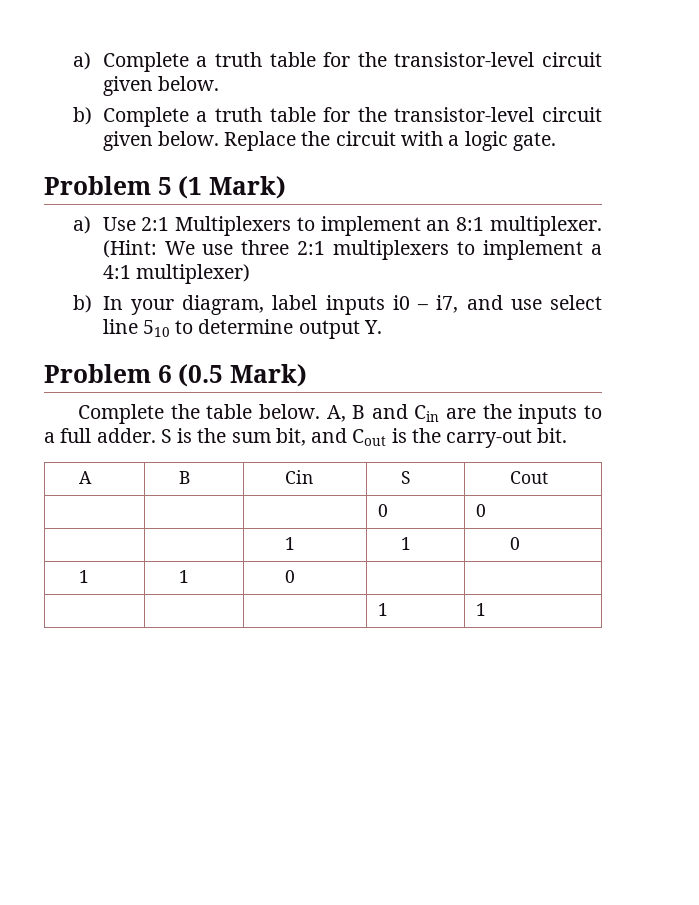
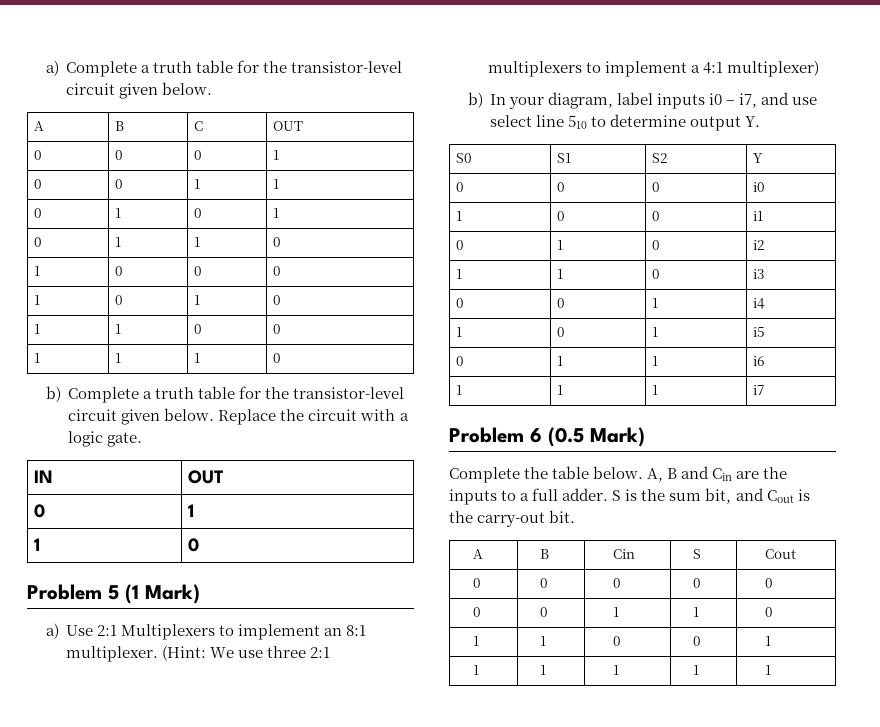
+ A | B | C | OUT
+ 0 | 0 | 0 | 1
+ 0 | 0 | 1 | 1
+ 0 | 1 | 0 | 1
+ 0 | 1 | 1 | 0
+ 1 | 0 | 0 | 0
+ 1 | 0 | 1 | 0
+ 1 | 1 | 0 | 0
+ 1 | 1 | 1 | 0
+ IN | OUT
+ 0 | 1
+ 1 | 0
+ S0 | S1 | S2 | Y
+ 0 | 0 | 0 | i0
+ 1 | 0 | 0 | i1
+ 0 | 1 | 0 | i2
+ 1 | 1 | 0 | i3
+ 0 | 0 | 1 | i4
+ 1 | 0 | 1 | i5
+ 0 | 1 | 1 | i6
+ 1 | 1 | 1 | i7
- | | | 0 | 0
- | | 1 | 1 | 0
+ 0 | 0 | 0 | 0 | 0
+ 0 | 0 | 1 | 1 | 0
- 1 | 1 | 0 | |
- | | | 1 | 1
+ 1 | 1 | 0 | 0 | 1
+ 1 | 1 | 1 | 1 | 1

